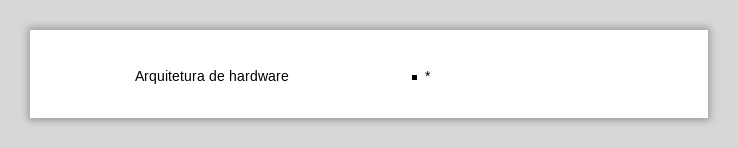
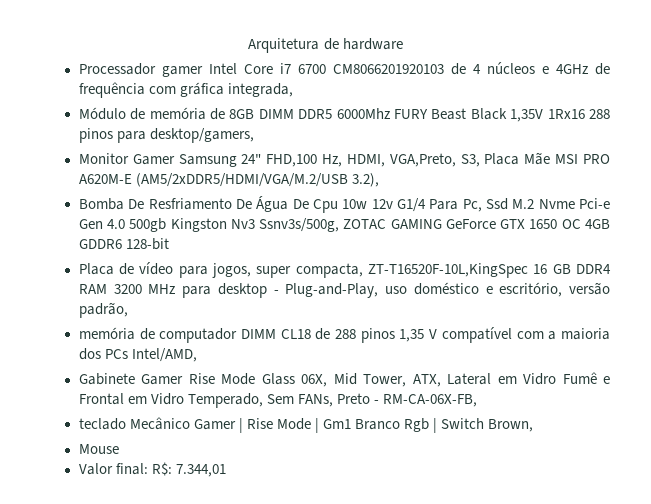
- *
+ Processador gamer Intel Core i7 6700 CM8066201920103 de 4 núcleos e 4GHz de frequência com gráfica integrada,
+ Módulo de memória de 8GB DIMM DDR5 6000Mhz FURY Beast Black 1,35V 1Rx16 288 pinos para desktop/gamers,
+ Monitor Gamer Samsung 24" FHD,100 Hz, HDMI, VGA,Preto, S3, Placa Mãe MSI PRO A620M-E (AM5/2xDDR5/HDMI/VGA/M.2/USB 3.2),
+ Bomba De Resfriamento De Água De Cpu 10w 12v G1/4 Para Pc, Ssd M.2 Nvme Pci-e Gen 4.0 500gb Kingston Nv3 Ssnv3s/500g, ZOTAC GAMING GeForce GTX 1650 OC 4GB GDDR6 128-bit
+ Placa de vídeo para jogos, super compacta, ZT-T16520F-10L,KingSpec 16 GB DDR4 RAM 3200 MHz para desktop - Plug-and-Play, uso doméstico e escritório, versão padrão,
+ memória de computador DIMM CL18 de 288 pinos 1,35 V compatível com a maioria dos PCs Intel/AMD,
+ Gabinete Gamer Rise Mode Glass 06X, Mid Tower, ATX, Lateral em Vidro Fumê e Frontal em Vidro Temperado, Sem FANs, Preto - RM-CA-06X-FB,
+ teclado Mecânico Gamer | Rise Mode | Gm1 Branco Rgb | Switch Brown,
+ Mouse
+ Valor final: R$: 7.344,01

